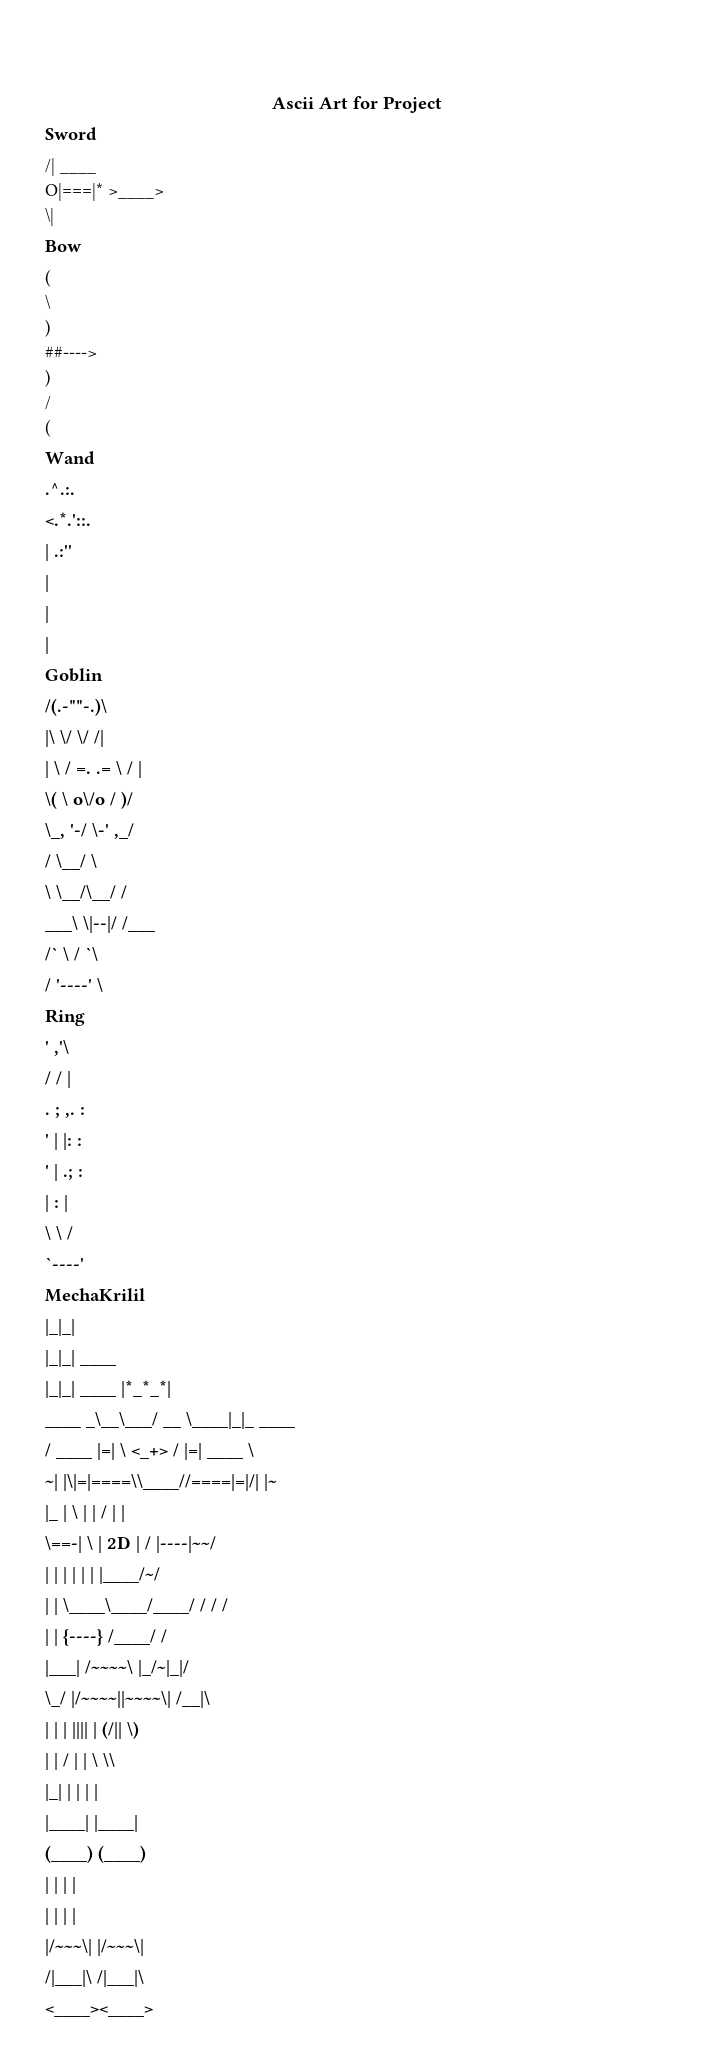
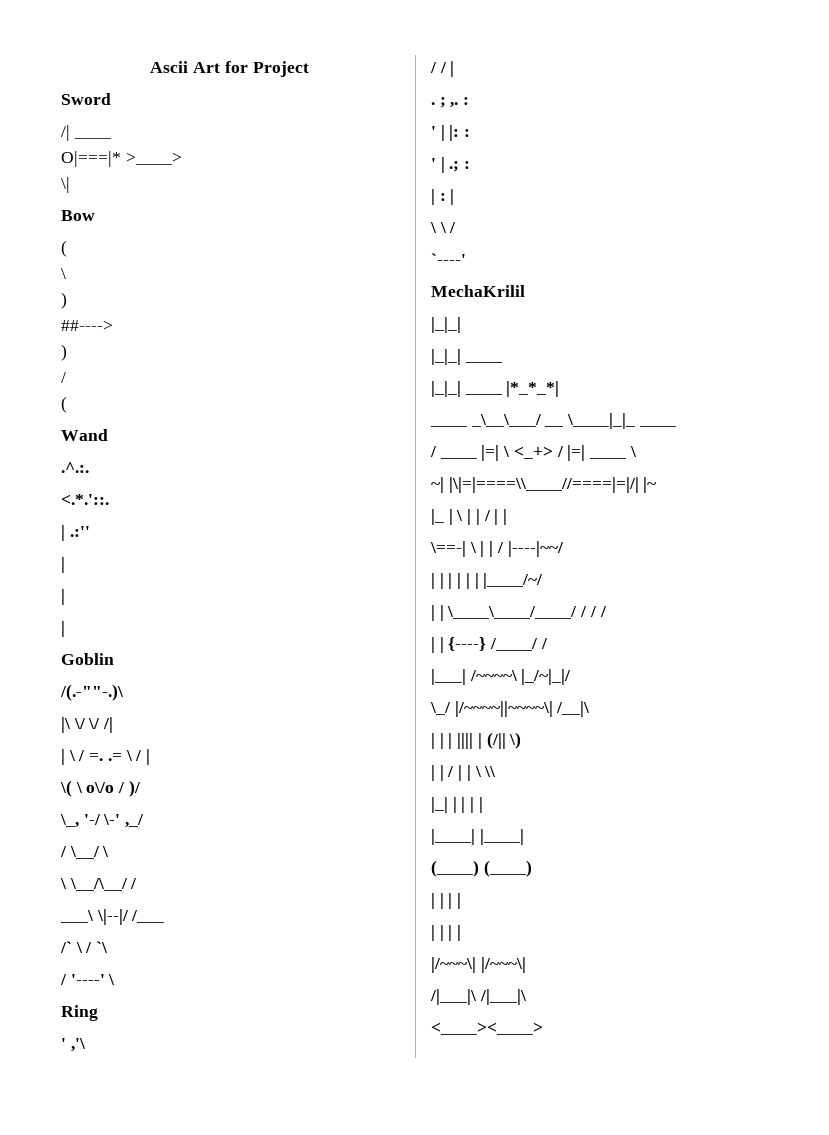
- \==-| \ | 2D | / |----|~~/
+ \==-| \ | | / |----|~~/

